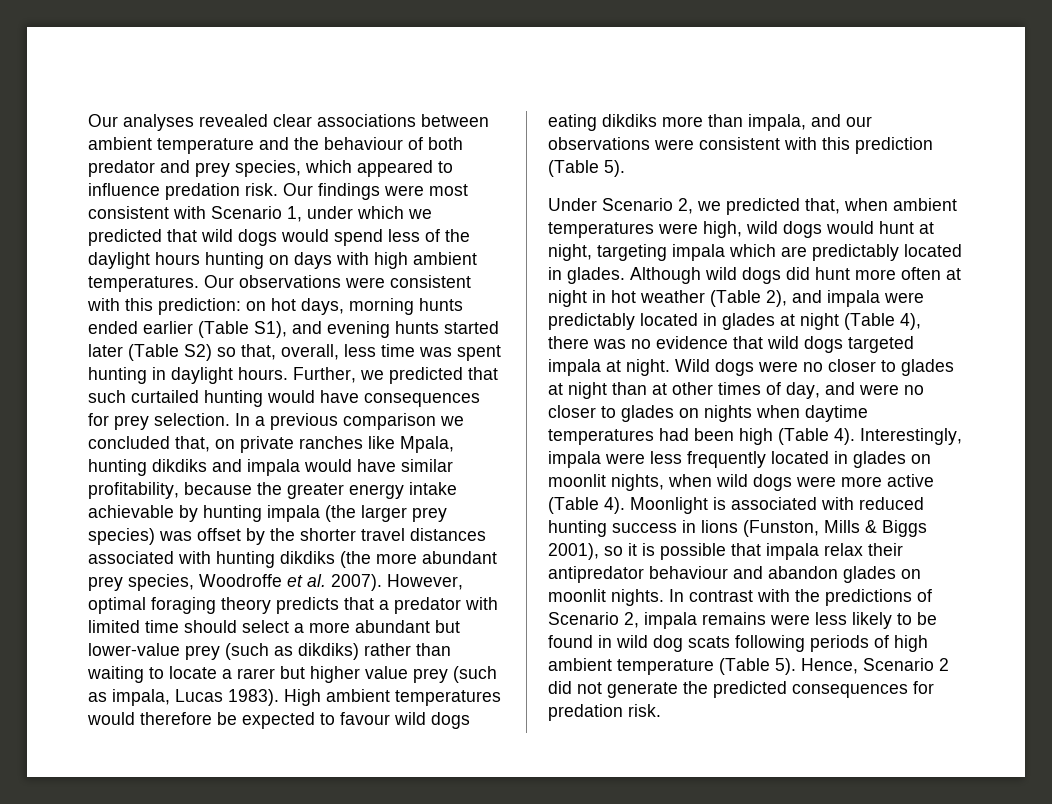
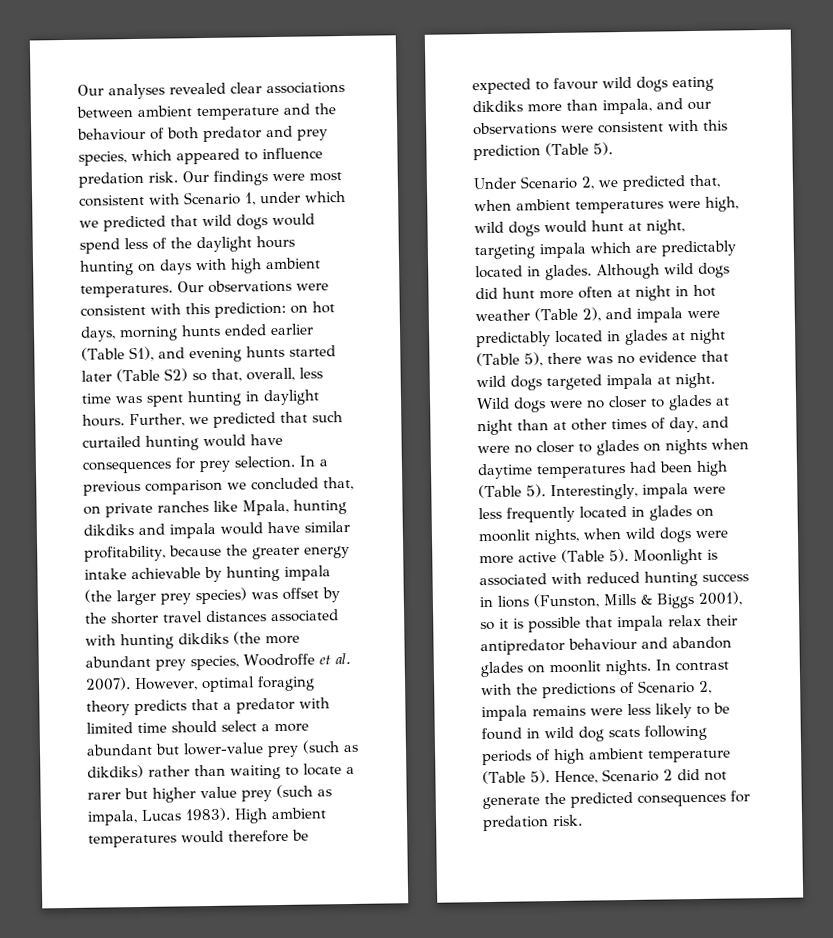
- Although wild dogs did hunt more often at night in hot weather (Table 2), and impala were predictably located in glades at night (Table 4), there was no evidence that wild dogs targeted impala at night.
+ Although wild dogs did hunt more often at night in hot weather (Table 2), and impala were predictably located in glades at night (Table 5), there was no evidence that wild dogs targeted impala at night.
- Wild dogs were no closer to glades at night than at other times of day, and were no closer to glades on nights when daytime temperatures had been high (Table 4).
+ Wild dogs were no closer to glades at night than at other times of day, and were no closer to glades on nights when daytime temperatures had been high (Table 5).
- Interestingly, impala were less frequently located in glades on moonlit nights, when wild dogs were more active (Table 4).
+ Interestingly, impala were less frequently located in glades on moonlit nights, when wild dogs were more active (Table 5).

